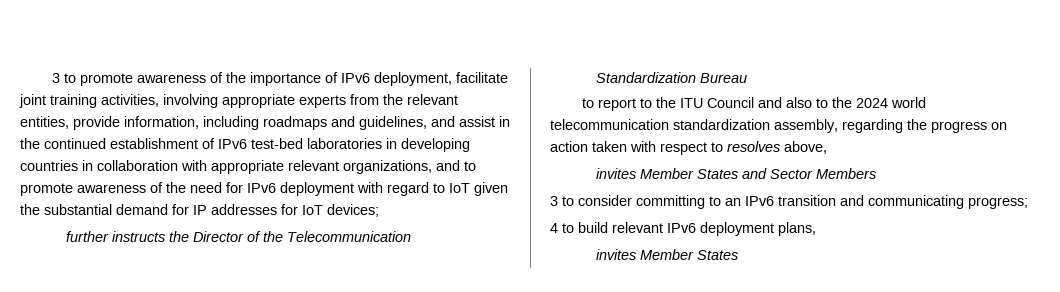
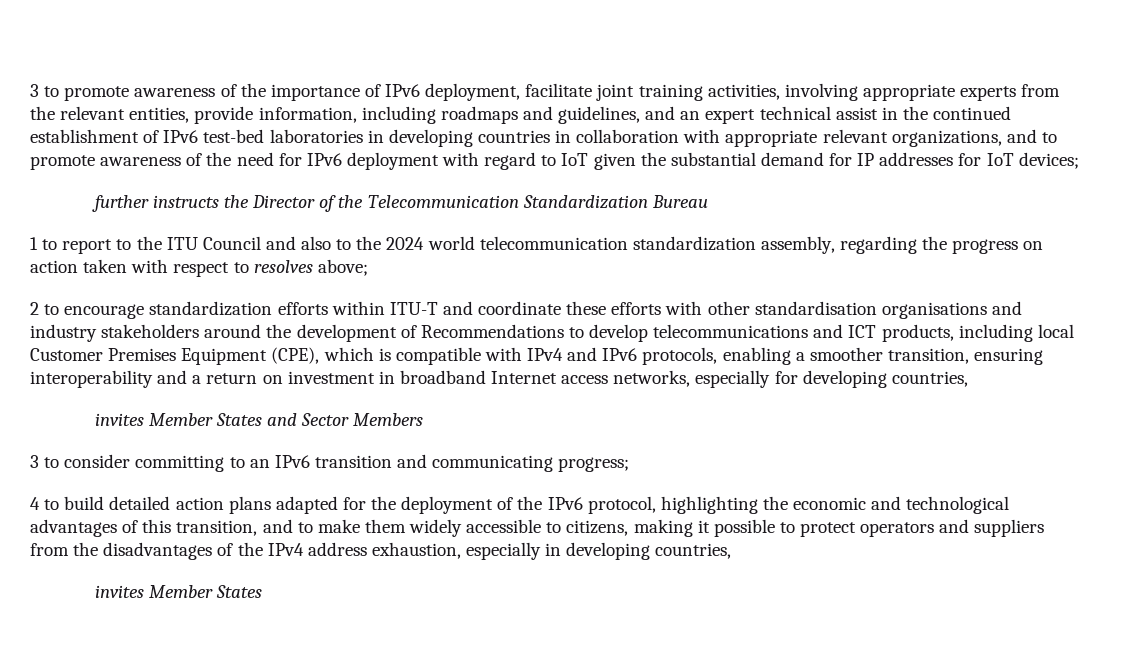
- 3 to promote awareness of the importance of IPv6 deployment, facilitate joint training activities, involving appropriate experts from the relevant entities, provide information, including roadmaps and guidelines, and assist in the continued establishment of IPv6 test-bed laboratories in developing countries in collaboration with appropriate relevant organizations, and to promote awareness of the need for IPv6 deployment with regard to IoT given the substantial demand for IP addresses for IoT devices;
+ 3 to promote awareness of the importance of IPv6 deployment, facilitate joint training activities, involving appropriate experts from the relevant entities, provide information, including roadmaps and guidelines, and an expert technical assist in the continued establishment of IPv6 test-bed laboratories in developing countries in collaboration with appropriate relevant organizations, and to promote awareness of the need for IPv6 deployment with regard to IoT given the substantial demand for IP addresses for IoT devices;
- to report to the ITU Council and also to the 2024 world telecommunication standardization assembly, regarding the progress on action taken with respect to resolves above,
+ 1 to report to the ITU Council and also to the 2024 world telecommunication standardization assembly, regarding the progress on action taken with respect to resolves above;
+ 2 to encourage standardization efforts within ITU-T and coordinate these efforts with other standardisation organisations and industry stakeholders around the development of Recommendations to develop telecommunications and ICT products, including local Customer Premises Equipment (CPE), which is compatible with IPv4 and IPv6 protocols, enabling a smoother transition, ensuring interoperability and a return on investment in broadband Internet access networks, especially for developing countries,
- 4 to build relevant IPv6 deployment plans,
+ 4 to build detailed action plans adapted for the deployment of the IPv6 protocol, highlighting the economic and technological advantages of this transition, and to make them widely accessible to citizens, making it possible to protect operators and suppliers from the disadvantages of the IPv4 address exhaustion, especially in developing countries,

